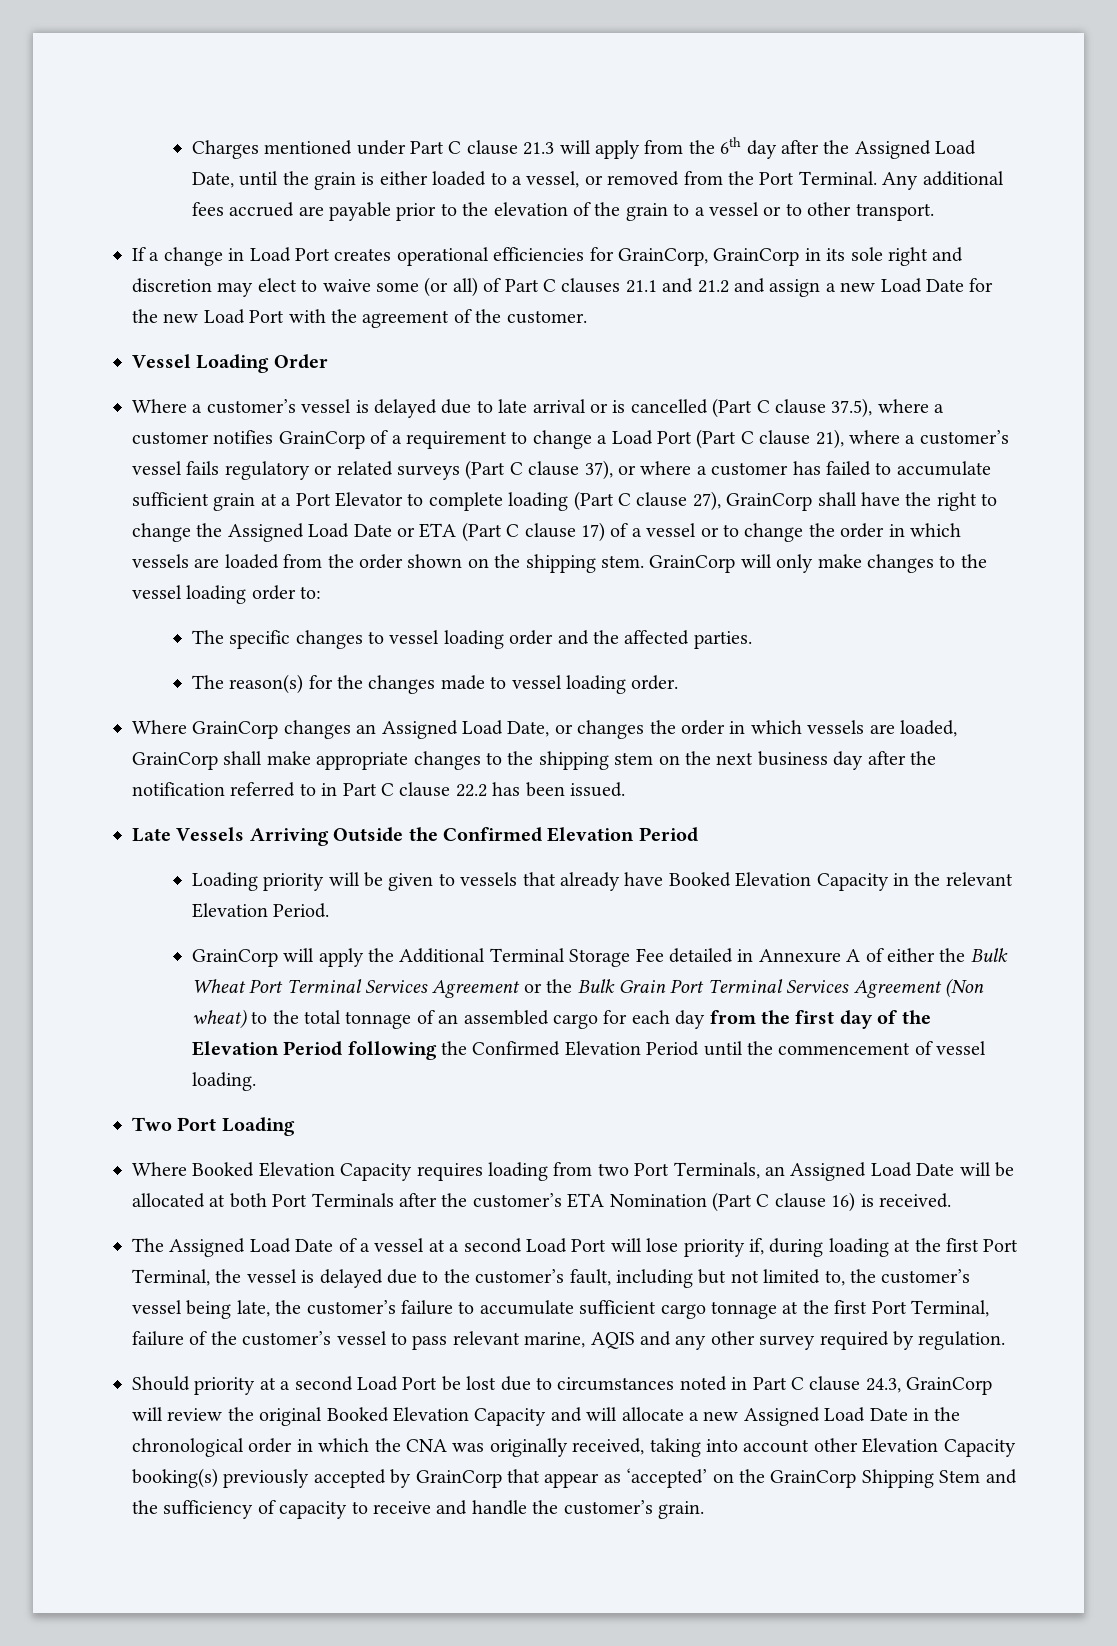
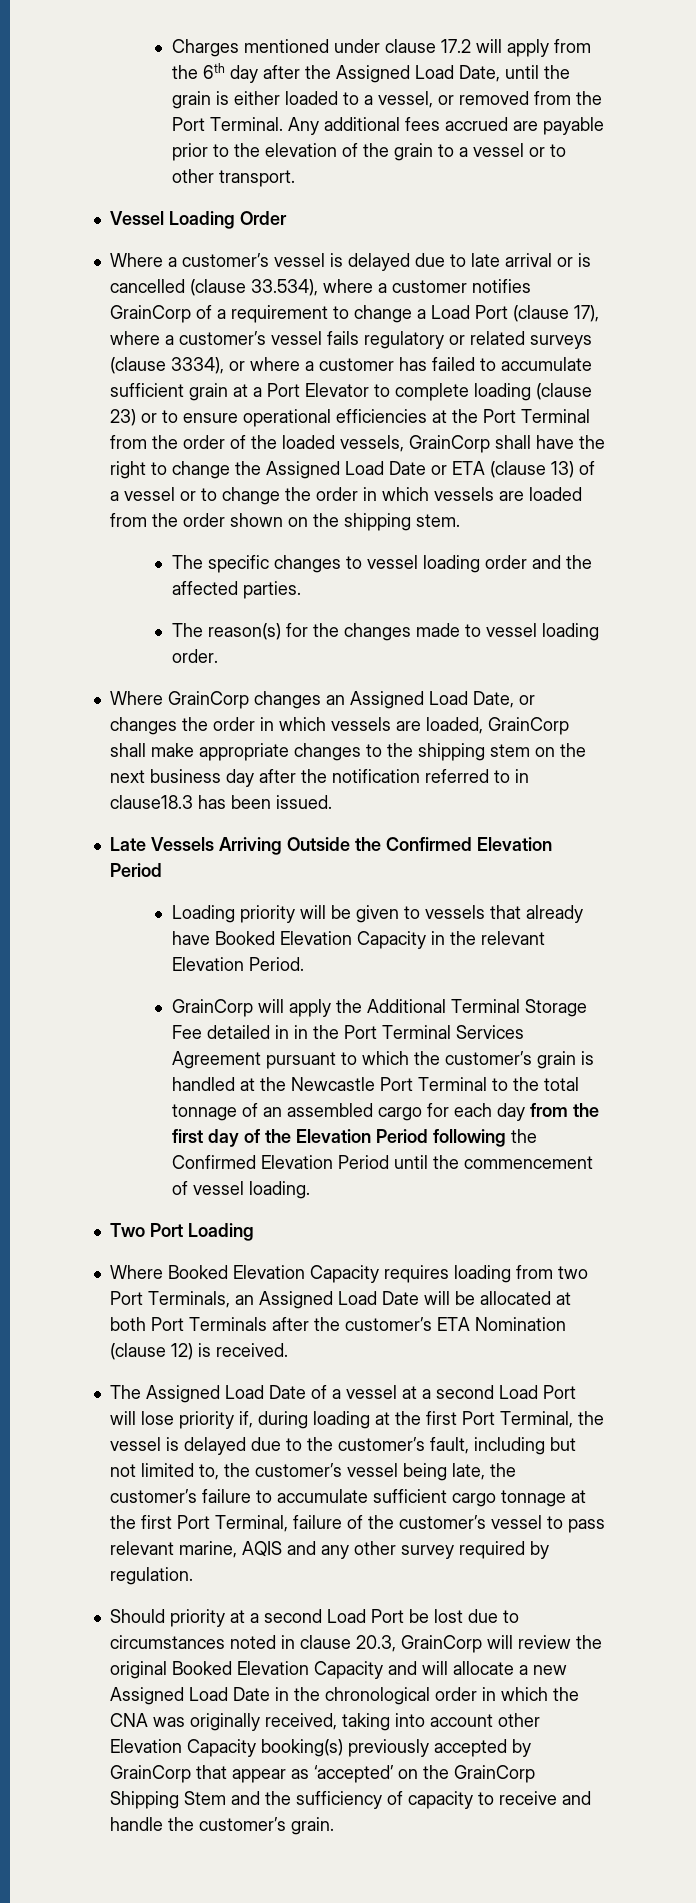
- Charges mentioned under Part C clause 21.3 will apply from the 6th day after the Assigned Load Date, until the grain is either loaded to a vessel, or removed from the Port Terminal.
+ Charges mentioned under clause 17.2 will apply from the 6th day after the Assigned Load Date, until the grain is either loaded to a vessel, or removed from the Port Terminal.
- If a change in Load Port creates operational efficiencies for GrainCorp, GrainCorp in its sole right and discretion may elect to waive some (or all) of Part C clauses 21.1 and 21.2 and assign a new Load Date for the new Load Port with the agreement of the customer.
- Where a customer’s vessel is delayed due to late arrival or is cancelled (Part C clause 37.5), where a customer notifies GrainCorp of a requirement to change a Load Port (Part C clause 21), where a customer’s vessel fails regulatory or related surveys (Part C clause 37), or where a customer has failed to accumulate sufficient grain at a Port Elevator to complete loading (Part C clause 27), GrainCorp shall have the right to change the Assigned Load Date or ETA (Part C clause 17) of a vessel or to change the order in which vessels are loaded from the order shown on the shipping stem. GrainCorp will only make changes to the vessel loading order to:
+ Where a customer’s vessel is delayed due to late arrival or is cancelled (clause 33.534), where a customer notifies GrainCorp of a requirement to change a Load Port (clause 17), where a customer’s vessel fails regulatory or related surveys (clause 3334), or where a customer has failed to accumulate sufficient grain at a Port Elevator to complete loading (clause 23) or to ensure operational efficiencies at the Port Terminal from the order of the loaded vessels, GrainCorp shall have the right to change the Assigned Load Date or ETA (clause 13) of a vessel or to change the order in which vessels are loaded from the order shown on the shipping stem.
- Where GrainCorp changes an Assigned Load Date, or changes the order in which vessels are loaded, GrainCorp shall make appropriate changes to the shipping stem on the next business day after the notification referred to in Part C clause 22.2 has been issued.
+ Where GrainCorp changes an Assigned Load Date, or changes the order in which vessels are loaded, GrainCorp shall make appropriate changes to the shipping stem on the next business day after the notification referred to in clause18.3 has been issued.
- GrainCorp will apply the Additional Terminal Storage Fee detailed in Annexure A of either the Bulk Wheat Port Terminal Services Agreement or the Bulk Grain Port Terminal Services Agreement (Non wheat) to the total tonnage of an assembled cargo for each day from the first day of the Elevation Period following the Confirmed Elevation Period until the commencement of vessel loading.
+ GrainCorp will apply the Additional Terminal Storage Fee detailed in in the Port Terminal Services Agreement pursuant to which the customer’s grain is handled at the Newcastle Port Terminal to the total tonnage of an assembled cargo for each day from the first day of the Elevation Period following the Confirmed Elevation Period until the commencement of vessel loading.
- Where Booked Elevation Capacity requires loading from two Port Terminals, an Assigned Load Date will be allocated at both Port Terminals after the customer’s ETA Nomination (Part C clause 16) is received.
+ Where Booked Elevation Capacity requires loading from two Port Terminals, an Assigned Load Date will be allocated at both Port Terminals after the customer’s ETA Nomination (clause 12) is received.
- Should priority at a second Load Port be lost due to circumstances noted in Part C clause 24.3, GrainCorp will review the original Booked Elevation Capacity and will allocate a new Assigned Load Date in the chronological order in which the CNA was originally received, taking into account other Elevation Capacity booking(s) previously accepted by GrainCorp that appear as ‘accepted’ on the GrainCorp Shipping Stem and the sufficiency of capacity to receive and handle the customer’s grain.
+ Should priority at a second Load Port be lost due to circumstances noted in clause 20.3, GrainCorp will review the original Booked Elevation Capacity and will allocate a new Assigned Load Date in the chronological order in which the CNA was originally received, taking into account other Elevation Capacity booking(s) previously accepted by GrainCorp that appear as ‘accepted’ on the GrainCorp Shipping Stem and the sufficiency of capacity to receive and handle the customer’s grain.

